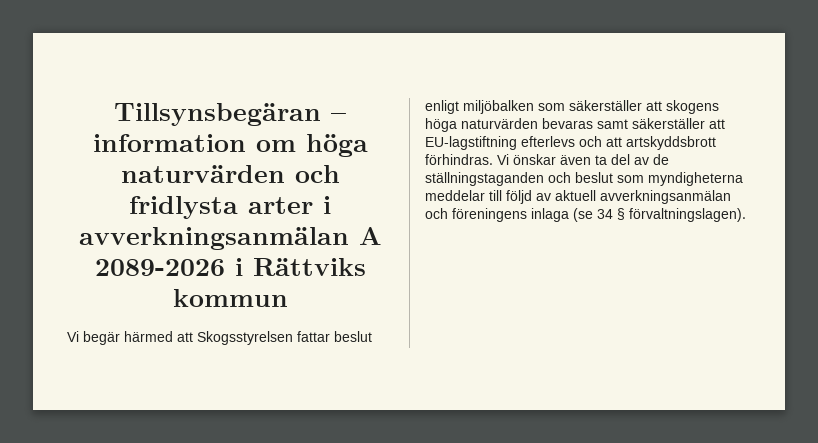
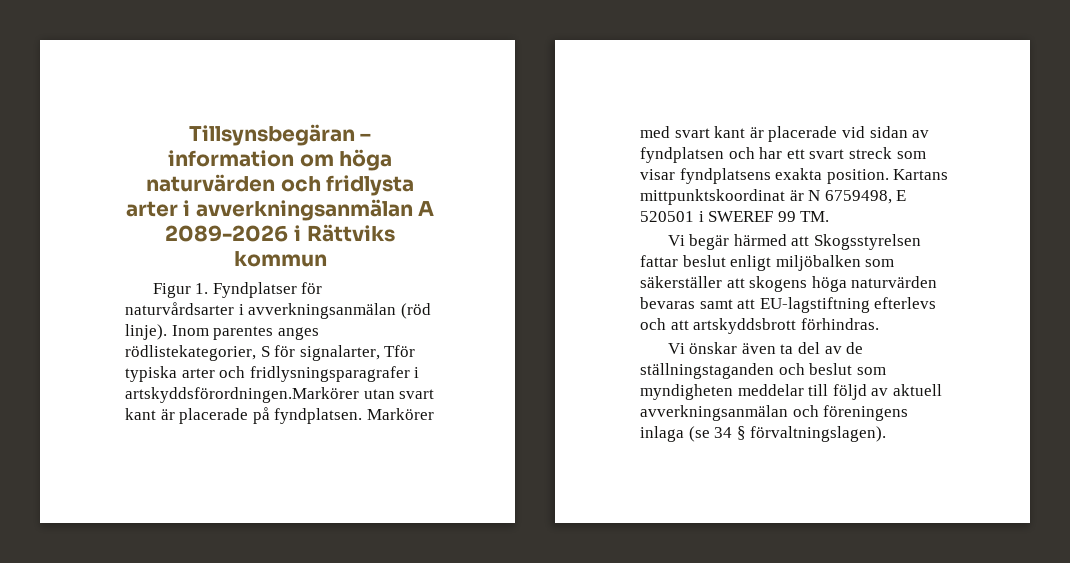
+ Figur 1. Fyndplatser för naturvårdsarter i avverkningsanmälan (röd linje). Inom parentes anges rödlistekategorier, S för signalarter, Tför typiska arter och fridlysningsparagrafer i artskyddsförordningen.Markörer utan svart kant är placerade på fyndplatsen. Markörer med svart kant är placerade vid sidan av fyndplatsen och har ett svart streck som visar fyndplatsens exakta position. Kartans mittpunktskoordinat är N 6759498, E 520501 i SWEREF 99 TM.
- Vi begär härmed att Skogsstyrelsen fattar beslut enligt miljöbalken som säkerställer att skogens höga naturvärden bevaras samt säkerställer att EU-lagstiftning efterlevs och att artskyddsbrott förhindras. Vi önskar även ta del av de ställningstaganden och beslut som myndigheterna meddelar till följd av aktuell avverkningsanmälan och föreningens inlaga (se 34 § förvaltningslagen).
+ Vi begär härmed att Skogsstyrelsen fattar beslut enligt miljöbalken som säkerställer att skogens höga naturvärden bevaras samt att EU-lagstiftning efterlevs och att artskyddsbrott förhindras.
+ Vi önskar även ta del av de ställningstaganden och beslut som myndigheten meddelar till följd av aktuell avverkningsanmälan och föreningens inlaga (se 34 § förvaltningslagen).

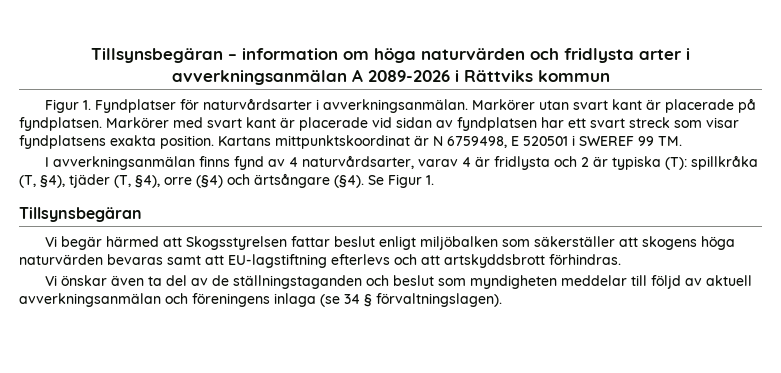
- Figur 1. Fyndplatser för naturvårdsarter i avverkningsanmälan (röd linje). Inom parentes anges rödlistekategorier, S för signalarter, Tför typiska arter och fridlysningsparagrafer i artskyddsförordningen.Markörer utan svart kant är placerade på fyndplatsen.
+ Figur 1. Fyndplatser för naturvårdsarter i avverkningsanmälan. Markörer utan svart kant är placerade på fyndplatsen.
- Markörer med svart kant är placerade vid sidan av fyndplatsen och har ett svart streck som visar fyndplatsens exakta position.
+ Markörer med svart kant är placerade vid sidan av fyndplatsen har ett svart streck som visar fyndplatsens exakta position.
+ I avverkningsanmälan finns fynd av 4 naturvårdsarter, varav 4 är fridlysta och 2 är typiska (T): spillkråka (T, §4), tjäder (T, §4), orre (§4) och ärtsångare (§4). Se Figur 1.
+ Tillsynsbegäran

